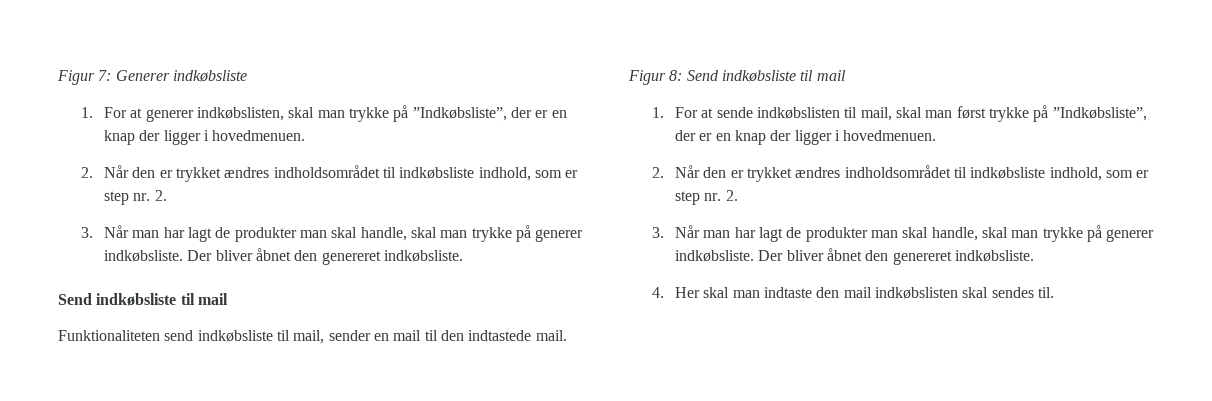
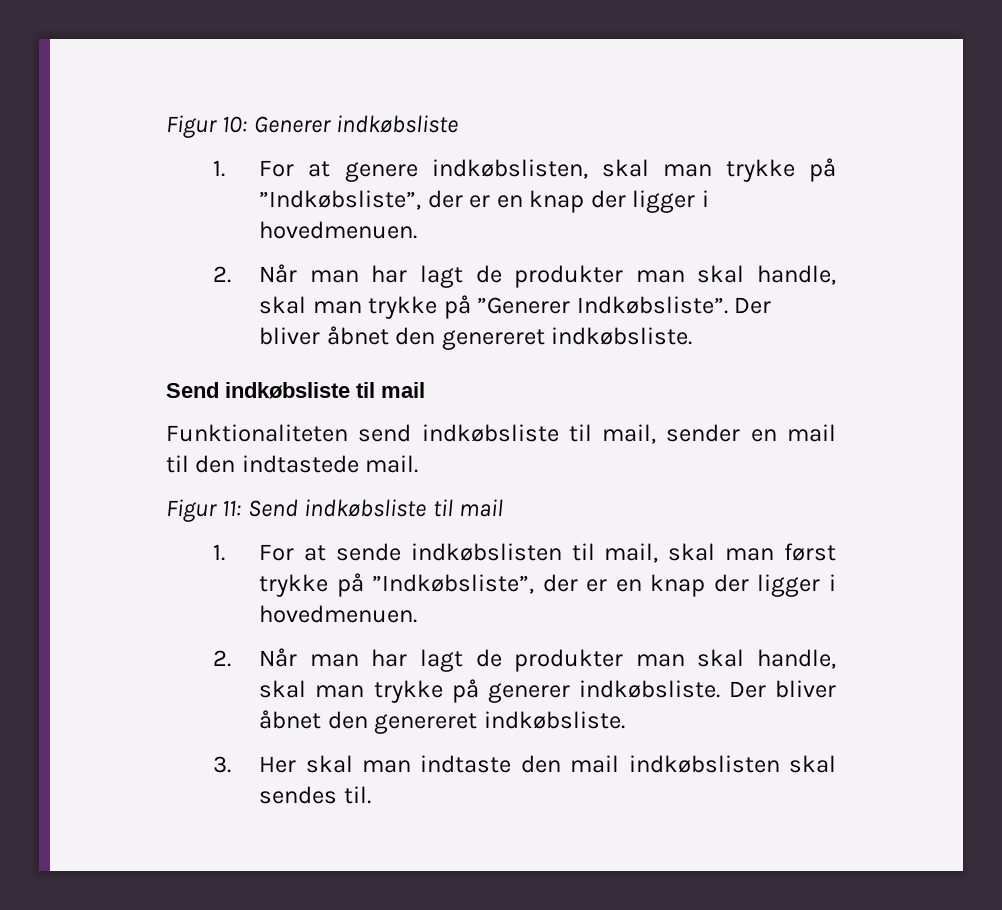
- Figur 7: Generer indkøbsliste
+ Figur 10: Generer indkøbsliste
- 1. For at generer indkøbslisten, skal man trykke på ”Indkøbsliste”, der er en knap der ligger i hovedmenuen.
- 2. Når den er trykket ændres indholdsområdet til indkøbsliste indhold, som er step nr. 2.
- 3. Når man har lagt de produkter man skal handle, skal man trykke på generer indkøbsliste.
+ 1. For at genere indkøbslisten, skal man trykke på ”Indkøbsliste”, der er en knap der ligger i hovedmenuen.
+ 2. Når man har lagt de produkter man skal handle, skal man trykke på ”Generer Indkøbsliste”.
- Figur 8: Send indkøbsliste til mail
+ Figur 11: Send indkøbsliste til mail
  1. For at sende indkøbslisten til mail, skal man først trykke på ”Indkøbsliste”, der er en knap der ligger i hovedmenuen.
- 2. Når den er trykket ændres indholdsområdet til indkøbsliste indhold, som er step nr. 2.
- 3. Når man har lagt de produkter man skal handle, skal man trykke på generer indkøbsliste.
+ 2. Når man har lagt de produkter man skal handle, skal man trykke på generer indkøbsliste.
- 4. Her skal man indtaste den mail indkøbslisten skal sendes til.
+ 3. Her skal man indtaste den mail indkøbslisten skal sendes til.

